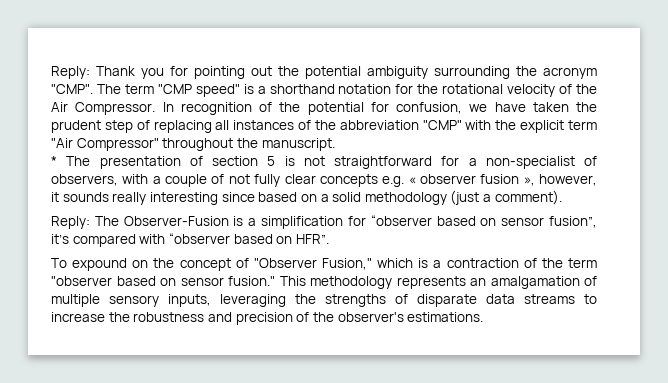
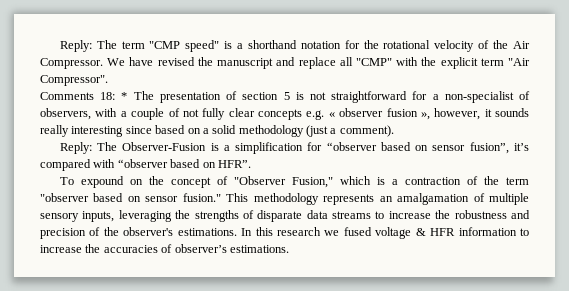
- Reply: Thank you for pointing out the potential ambiguity surrounding the acronym "CMP". The term "CMP speed" is a shorthand notation for the rotational velocity of the Air Compressor.
+ Reply: The term "CMP speed" is a shorthand notation for the rotational velocity of the Air Compressor.
- In recognition of the potential for confusion, we have taken the prudent step of replacing all instances of the abbreviation "CMP" with the explicit term "Air Compressor" throughout the manuscript.
- * The presentation of section 5 is not straightforward for a non-specialist of observers, with a couple of not fully clear concepts e.g. « observer fusion », however, it sounds really interesting since based on a solid methodology (just a comment).
+ We have revised the manuscript and replace all "CMP" with the explicit term "Air Compressor".
+ Comments 18: * The presentation of section 5 is not straightforward for a non-specialist of observers, with a couple of not fully clear concepts e.g. « observer fusion », however, it sounds really interesting since based on a solid methodology (just a comment).
+ In this research we fused voltage & HFR information to increase the accuracies of observer’s estimations.

